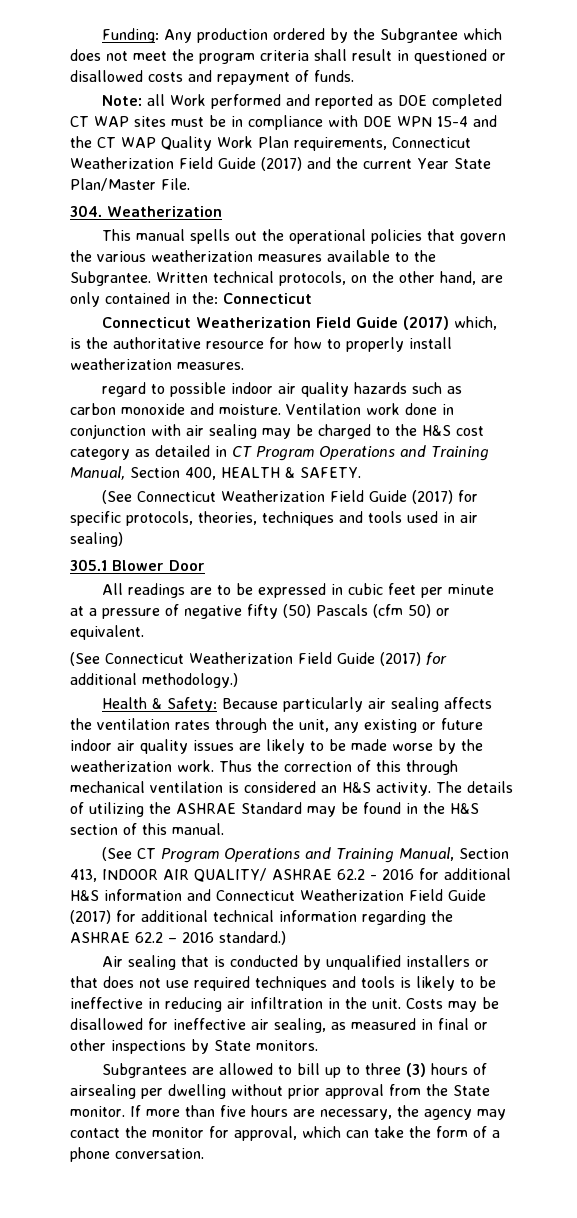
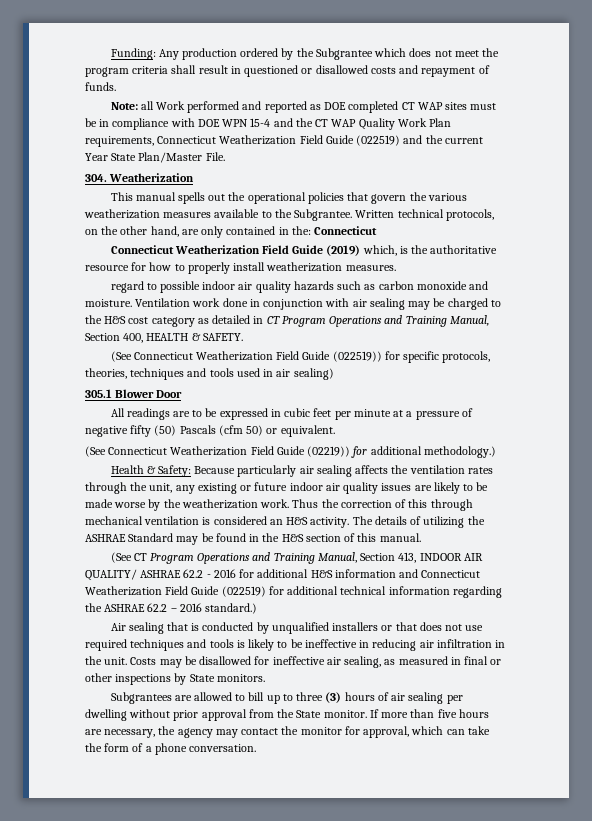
- Note: all Work performed and reported as DOE completed CT WAP sites must be in compliance with DOE WPN 15-4 and the CT WAP Quality Work Plan requirements, Connecticut Weatherization Field Guide (2017) and the current Year State Plan/Master File.
+ Note: all Work performed and reported as DOE completed CT WAP sites must be in compliance with DOE WPN 15-4 and the CT WAP Quality Work Plan requirements, Connecticut Weatherization Field Guide (022519) and the current Year State Plan/Master File.
- Connecticut Weatherization Field Guide (2017) which, is the authoritative resource for how to properly install weatherization measures.
+ Connecticut Weatherization Field Guide (2019) which, is the authoritative resource for how to properly install weatherization measures.
- (See Connecticut Weatherization Field Guide (2017) for specific protocols, theories, techniques and tools used in air sealing)
+ (See Connecticut Weatherization Field Guide (022519)) for specific protocols, theories, techniques and tools used in air sealing)
- (See Connecticut Weatherization Field Guide (2017) for additional methodology.)
+ (See Connecticut Weatherization Field Guide (02219)) for additional methodology.)
- (See CT Program Operations and Training Manual, Section 413, INDOOR AIR QUALITY/ ASHRAE 62.2 - 2016 for additional H&S information and Connecticut Weatherization Field Guide (2017) for additional technical information regarding the ASHRAE 62.2 – 2016 standard.)
+ (See CT Program Operations and Training Manual, Section 413, INDOOR AIR QUALITY/ ASHRAE 62.2 - 2016 for additional H&S information and Connecticut Weatherization Field Guide (022519) for additional technical information regarding the ASHRAE 62.2 – 2016 standard.)
- Subgrantees are allowed to bill up to three (3) hours of airsealing per dwelling without prior approval from the State monitor.
+ Subgrantees are allowed to bill up to three (3) hours of air sealing per dwelling without prior approval from the State monitor.

